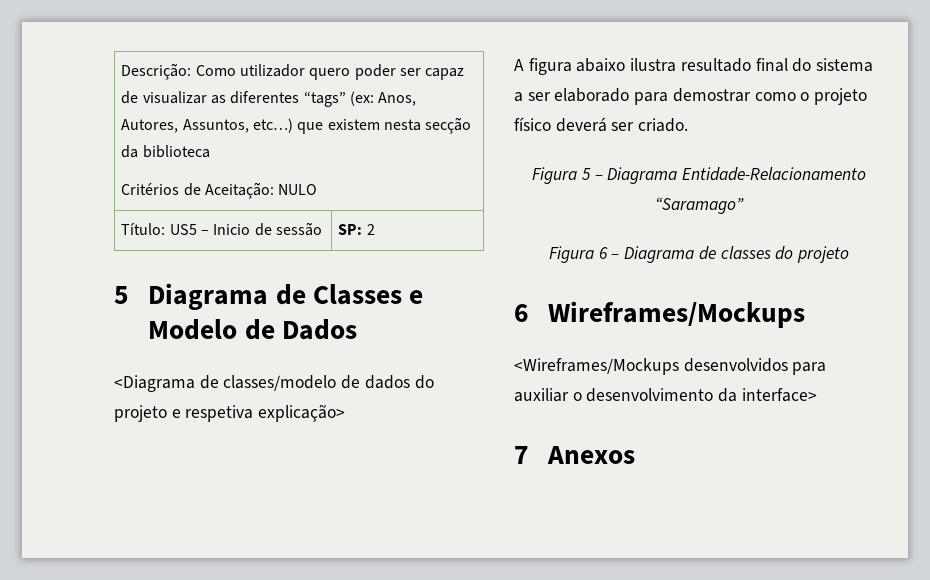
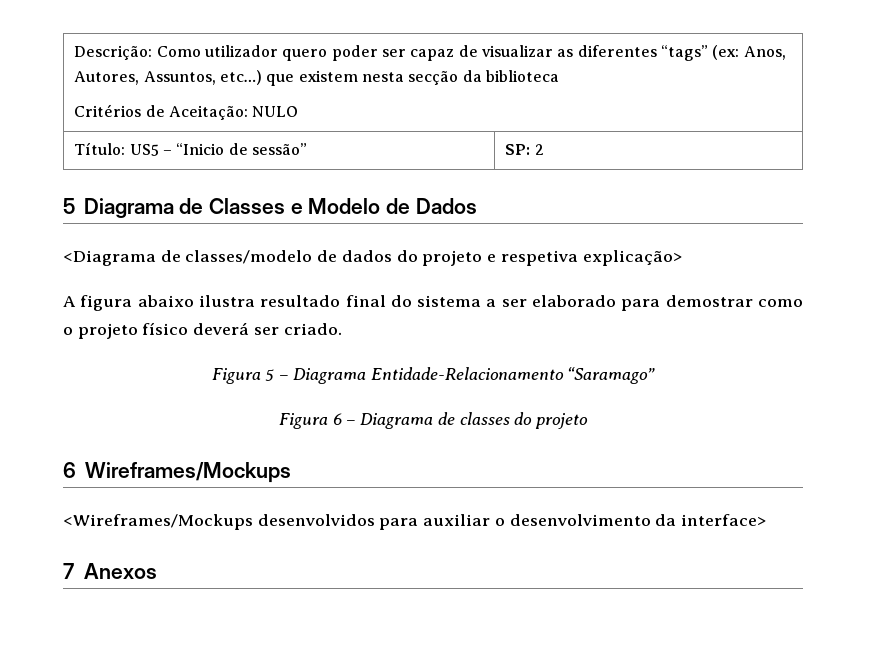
- Título: US5 – Inicio de sessão | SP: 2
+ Título: US5 – “Inicio de sessão” | SP: 2

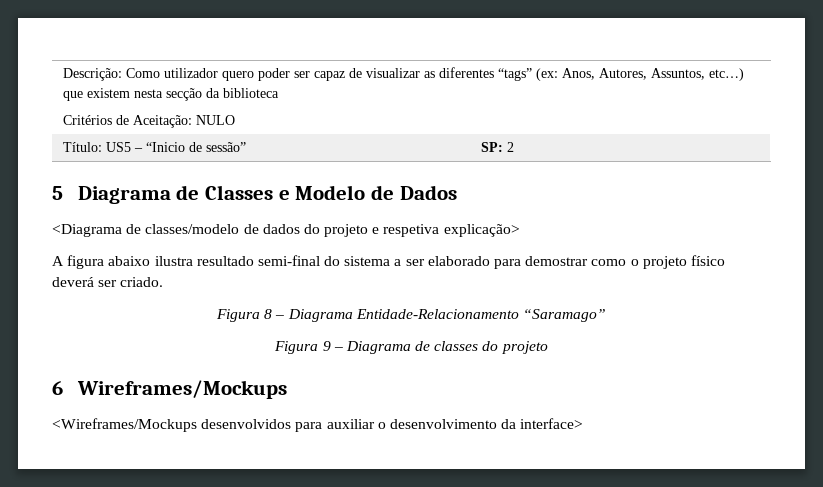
- A figura abaixo ilustra resultado final do sistema a ser elaborado para demostrar como o projeto físico deverá ser criado.
+ A figura abaixo ilustra resultado semi-final do sistema a ser elaborado para demostrar como o projeto físico deverá ser criado.
- Figura 5 – Diagrama Entidade-Relacionamento “Saramago”
+ Figura 8 – Diagrama Entidade-Relacionamento “Saramago”
- Figura 6 – Diagrama de classes do projeto
+ Figura 9 – Diagrama de classes do projeto
- 7 Anexos

